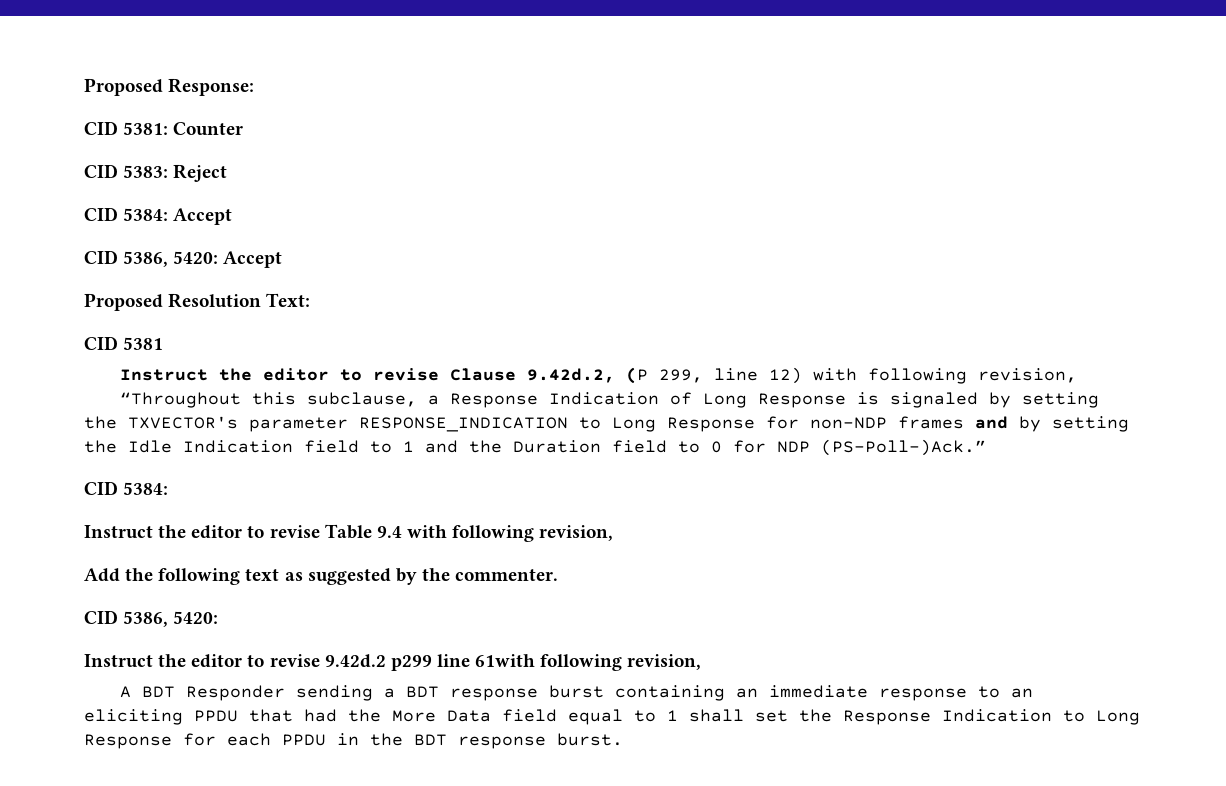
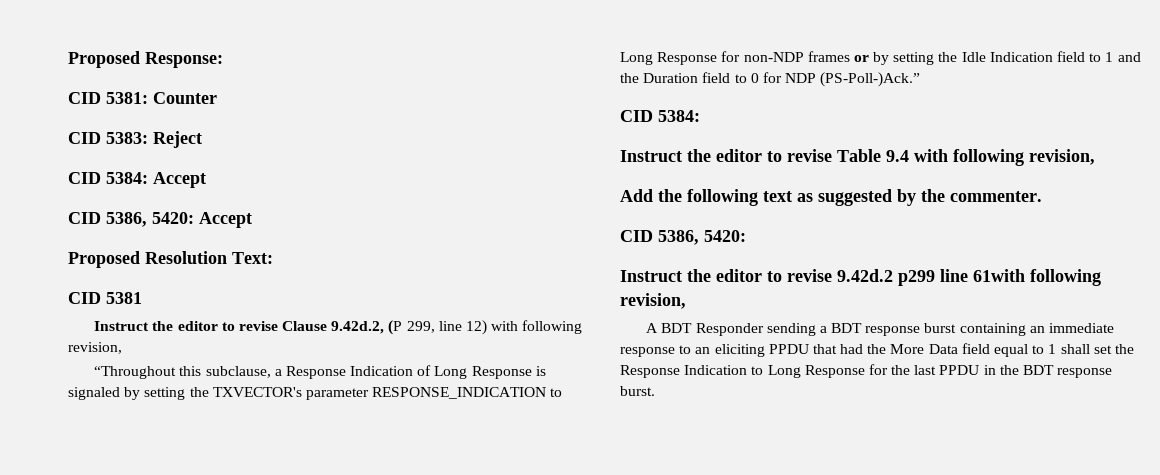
- “Throughout this subclause, a Response Indication of Long Response is signaled by setting the TXVECTOR's parameter RESPONSE_INDICATION to Long Response for non-NDP frames and by setting the Idle Indication field to 1 and the Duration field to 0 for NDP (PS-Poll-)Ack.”
+ “Throughout this subclause, a Response Indication of Long Response is signaled by setting the TXVECTOR's parameter RESPONSE_INDICATION to Long Response for non-NDP frames or by setting the Idle Indication field to 1 and the Duration field to 0 for NDP (PS-Poll-)Ack.”
- A BDT Responder sending a BDT response burst containing an immediate response to an eliciting PPDU that had the More Data field equal to 1 shall set the Response Indication to Long Response for each PPDU in the BDT response burst.
+ A BDT Responder sending a BDT response burst containing an immediate response to an eliciting PPDU that had the More Data field equal to 1 shall set the Response Indication to Long Response for the last PPDU in the BDT response burst.

